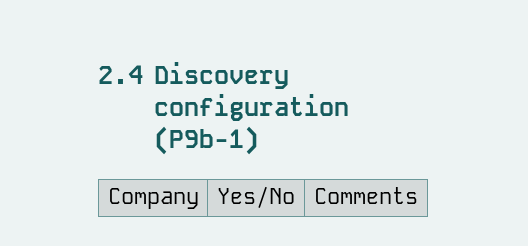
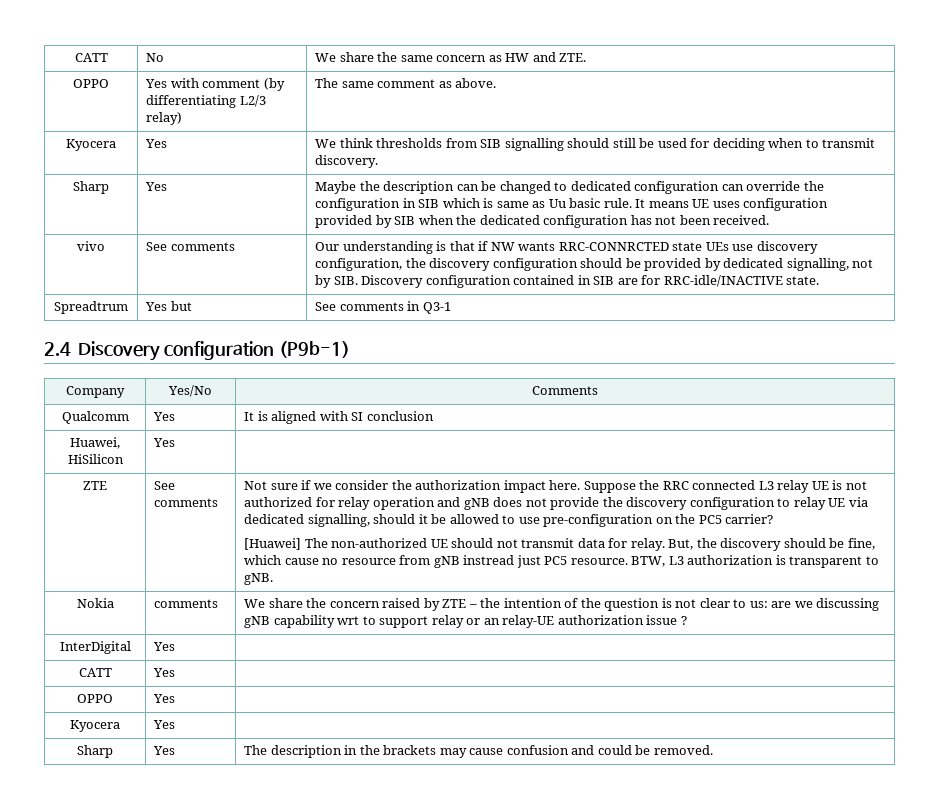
+ CATT | No | We share the same concern as HW and ZTE.
+ OPPO | Yes with comment (by differentiating L2/3 relay) | The same comment as above.
+ Kyocera | Yes | We think thresholds from SIB signalling should still be used for deciding when to transmit discovery.
+ Sharp | Yes | Maybe the description can be changed to dedicated configuration can override the configuration in SIB which is same as Uu basic rule. It means UE uses configuration provided by SIB when the dedicated configuration has not been received.
+ vivo | See comments | Our understanding is that if NW wants RRC-CONNRCTED state UEs use discovery configuration, the discovery configuration should be provided by dedicated signalling, not by SIB. Discovery configuration contained in SIB are for RRC-idle/INACTIVE state.
+ Spreadtrum | Yes but | See comments in Q3-1
+ Qualcomm | Yes | It is aligned with SI conclusion
+ Huawei, HiSilicon | Yes |
+ ZTE | See comments | Not sure if we consider the authorization impact here. Suppose the RRC connected L3 relay UE is not authorized for relay operation and gNB does not provide the discovery configuration to relay UE via dedicated signalling, should it be allowed to use pre-configuration on the PC5 carrier?
+ [Huawei] The non-authorized UE should not transmit data for relay. But, the discovery should be fine, which cause no resource from gNB instread just PC5 resource. BTW, L3 authorization is transparent to gNB.
+ Nokia | comments | We share the concern raised by ZTE – the intention of the question is not clear to us: are we discussing gNB capability wrt to support relay or an relay-UE authorization issue ?
+ InterDigital | Yes |
+ CATT | Yes |
+ OPPO | Yes |
+ Kyocera | Yes |
+ Sharp | Yes | The description in the brackets may cause confusion and could be removed.

